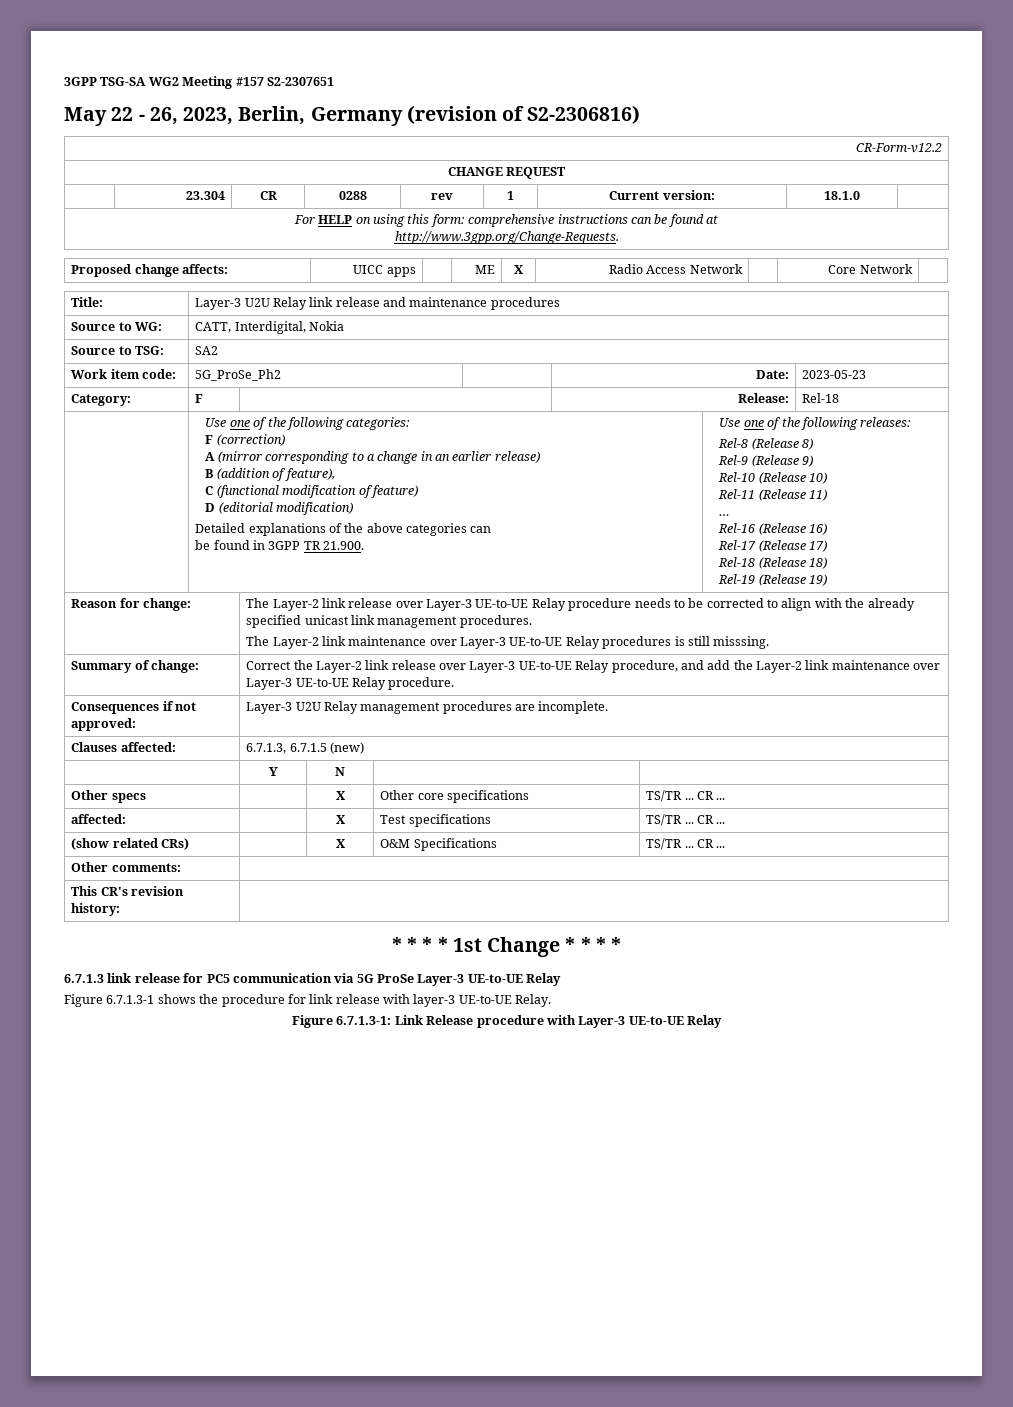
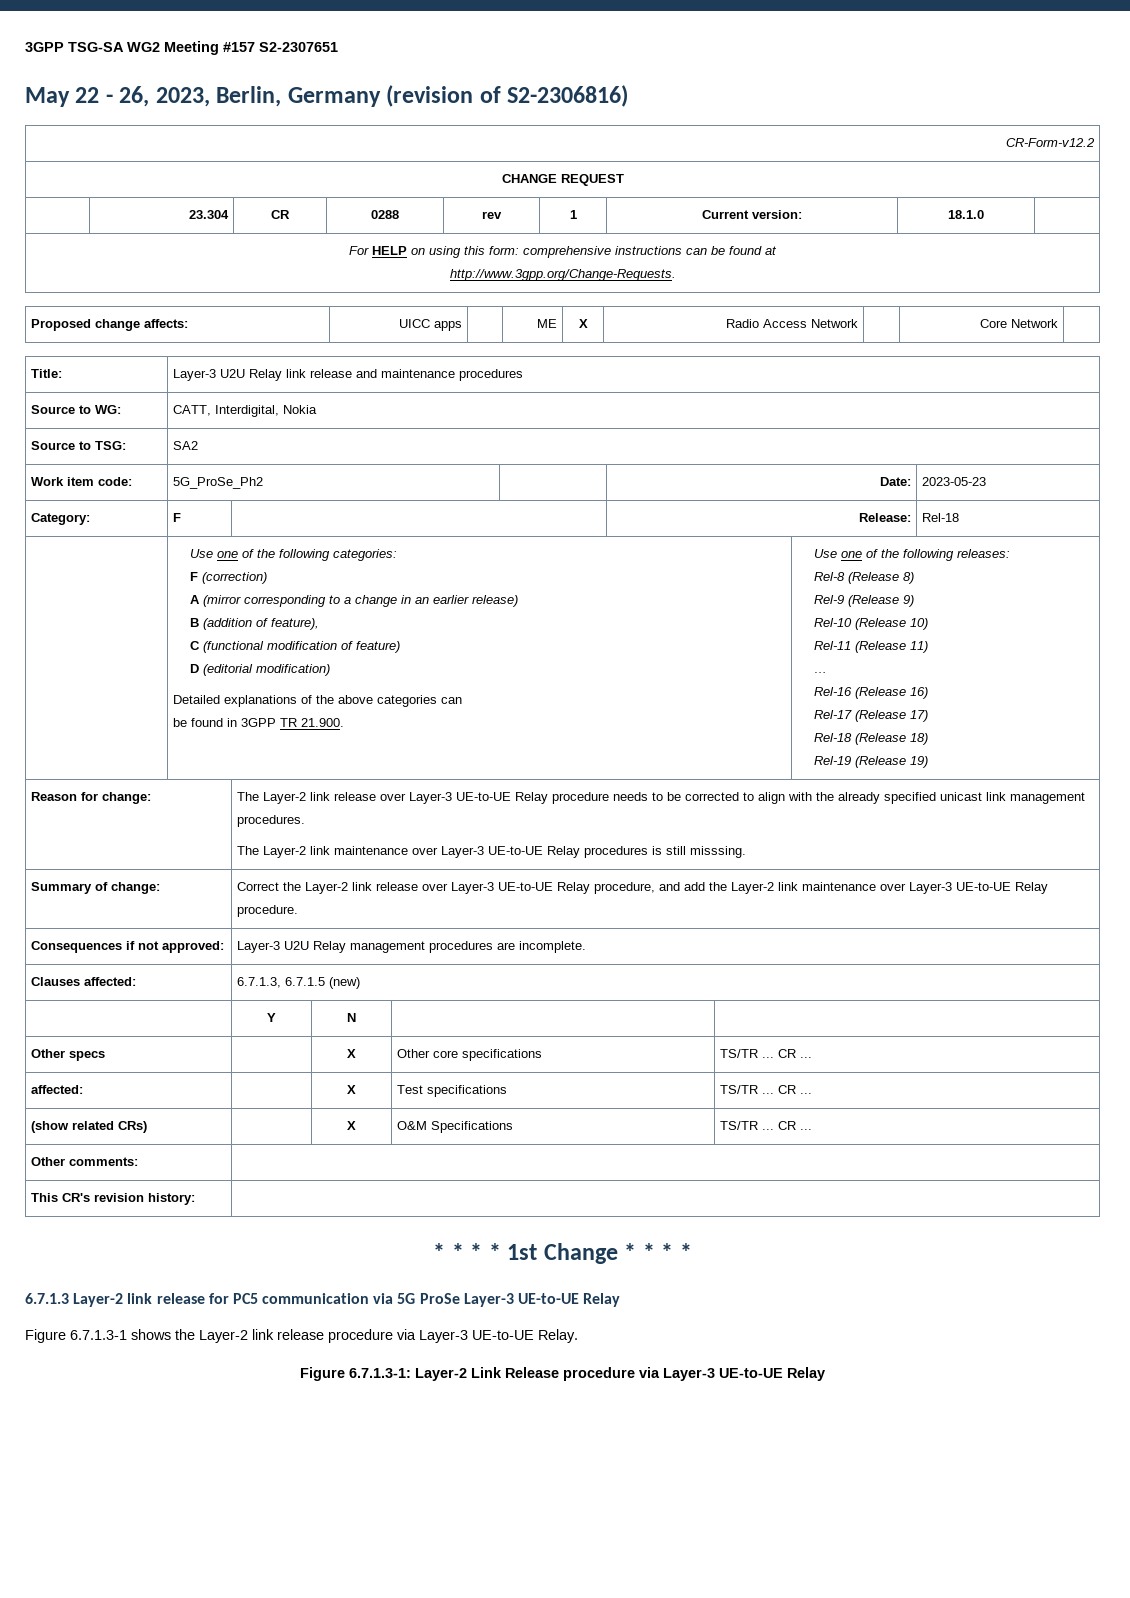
- 6.7.1.3 link release for PC5 communication via 5G ProSe Layer-3 UE-to-UE Relay
+ 6.7.1.3 Layer-2 link release for PC5 communication via 5G ProSe Layer-3 UE-to-UE Relay
- Figure 6.7.1.3-1 shows the procedure for link release with layer-3 UE-to-UE Relay.
+ Figure 6.7.1.3-1 shows the Layer-2 link release procedure via Layer-3 UE-to-UE Relay.
- Figure 6.7.1.3-1: Link Release procedure with Layer-3 UE-to-UE Relay
+ Figure 6.7.1.3-1: Layer-2 Link Release procedure via Layer-3 UE-to-UE Relay

